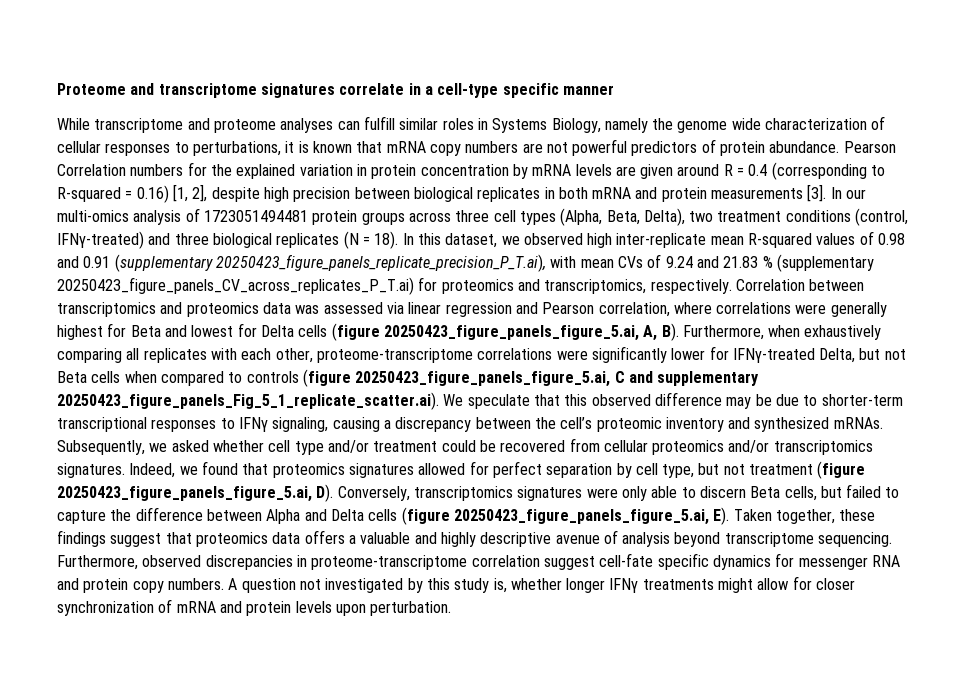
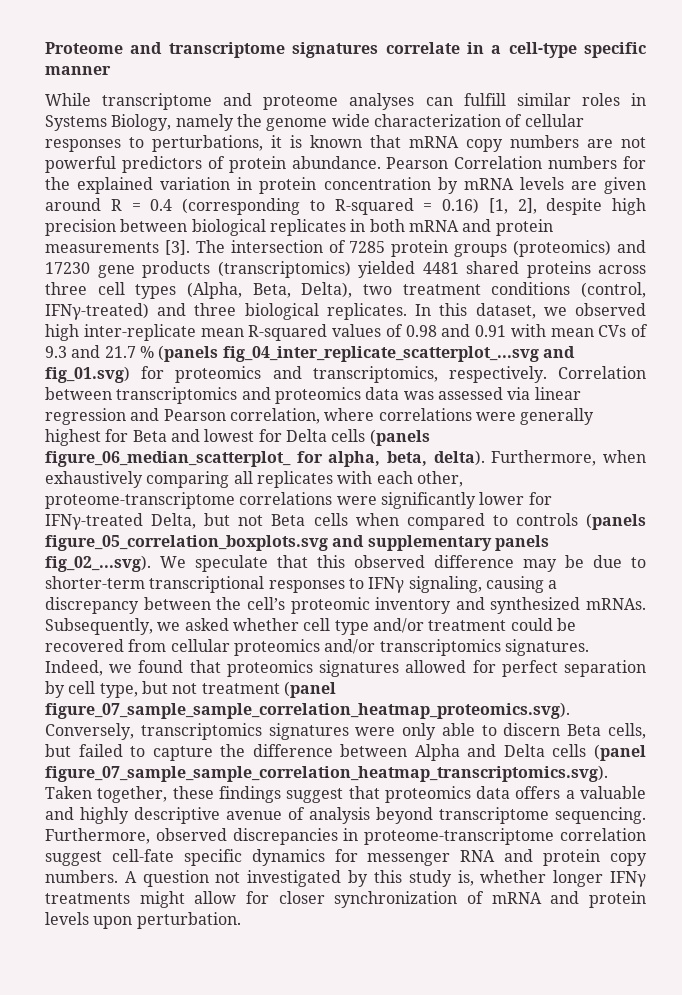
- In our multi-omics analysis of 1723051494481 protein groups across three cell types (Alpha, Beta, Delta), two treatment conditions (control, IFNγ-treated) and three biological replicates (N = 18).
+ The intersection of 7285 protein groups (proteomics) and 17230 gene products (transcriptomics) yielded 4481 shared proteins across three cell types (Alpha, Beta, Delta), two treatment conditions (control, IFNγ-treated) and three biological replicates.
- In this dataset, we observed high inter-replicate mean R-squared values of 0.98 and 0.91 (supplementary 20250423_figure_panels_replicate_precision_P_T.ai), with mean CVs of 9.24 and 21.83 % (supplementary 20250423_figure_panels_CV_across_replicates_P_T.ai) for proteomics and transcriptomics, respectively.
+ In this dataset, we observed high inter-replicate mean R-squared values of 0.98 and 0.91 with mean CVs of 9.3 and 21.7 % (panels fig_04_inter_replicate_scatterplot_...svg and fig_01.svg) for proteomics and transcriptomics, respectively.
- Correlation between transcriptomics and proteomics data was assessed via linear regression and Pearson correlation, where correlations were generally highest for Beta and lowest for Delta cells (figure 20250423_figure_panels_figure_5.ai, A, B). Furthermore, when exhaustively comparing all replicates with each other, proteome-transcriptome correlations were significantly lower for IFNγ-treated Delta, but not Beta cells when compared to controls (figure 20250423_figure_panels_figure_5.ai, C and supplementary 20250423_figure_panels_Fig_5_1_replicate_scatter.ai). We speculate that this observed difference may be due to shorter-term transcriptional responses to IFNγ signaling, causing a discrepancy between the cell’s proteomic inventory and synthesized mRNAs.
+ Correlation between transcriptomics and proteomics data was assessed via linear regression and Pearson correlation, where correlations were generally highest for Beta and lowest for Delta cells (panels figure_06_median_scatterplot_ for alpha, beta, delta). Furthermore, when exhaustively comparing all replicates with each other, proteome-transcriptome correlations were significantly lower for IFNγ-treated Delta, but not Beta cells when compared to controls (panels figure_05_correlation_boxplots.svg and supplementary panels fig_02_...svg). We speculate that this observed difference may be due to shorter-term transcriptional responses to IFNγ signaling, causing a discrepancy between the cell’s proteomic inventory and synthesized mRNAs.
- Indeed, we found that proteomics signatures allowed for perfect separation by cell type, but not treatment (figure 20250423_figure_panels_figure_5.ai, D). Conversely, transcriptomics signatures were only able to discern Beta cells, but failed to capture the difference between Alpha and Delta cells (figure 20250423_figure_panels_figure_5.ai, E). Taken together, these findings suggest that proteomics data offers a valuable and highly descriptive avenue of analysis beyond transcriptome sequencing.
+ Indeed, we found that proteomics signatures allowed for perfect separation by cell type, but not treatment (panel figure_07_sample_sample_correlation_heatmap_proteomics.svg). Conversely, transcriptomics signatures were only able to discern Beta cells, but failed to capture the difference between Alpha and Delta cells (panel figure_07_sample_sample_correlation_heatmap_transcriptomics.svg). Taken together, these findings suggest that proteomics data offers a valuable and highly descriptive avenue of analysis beyond transcriptome sequencing.

